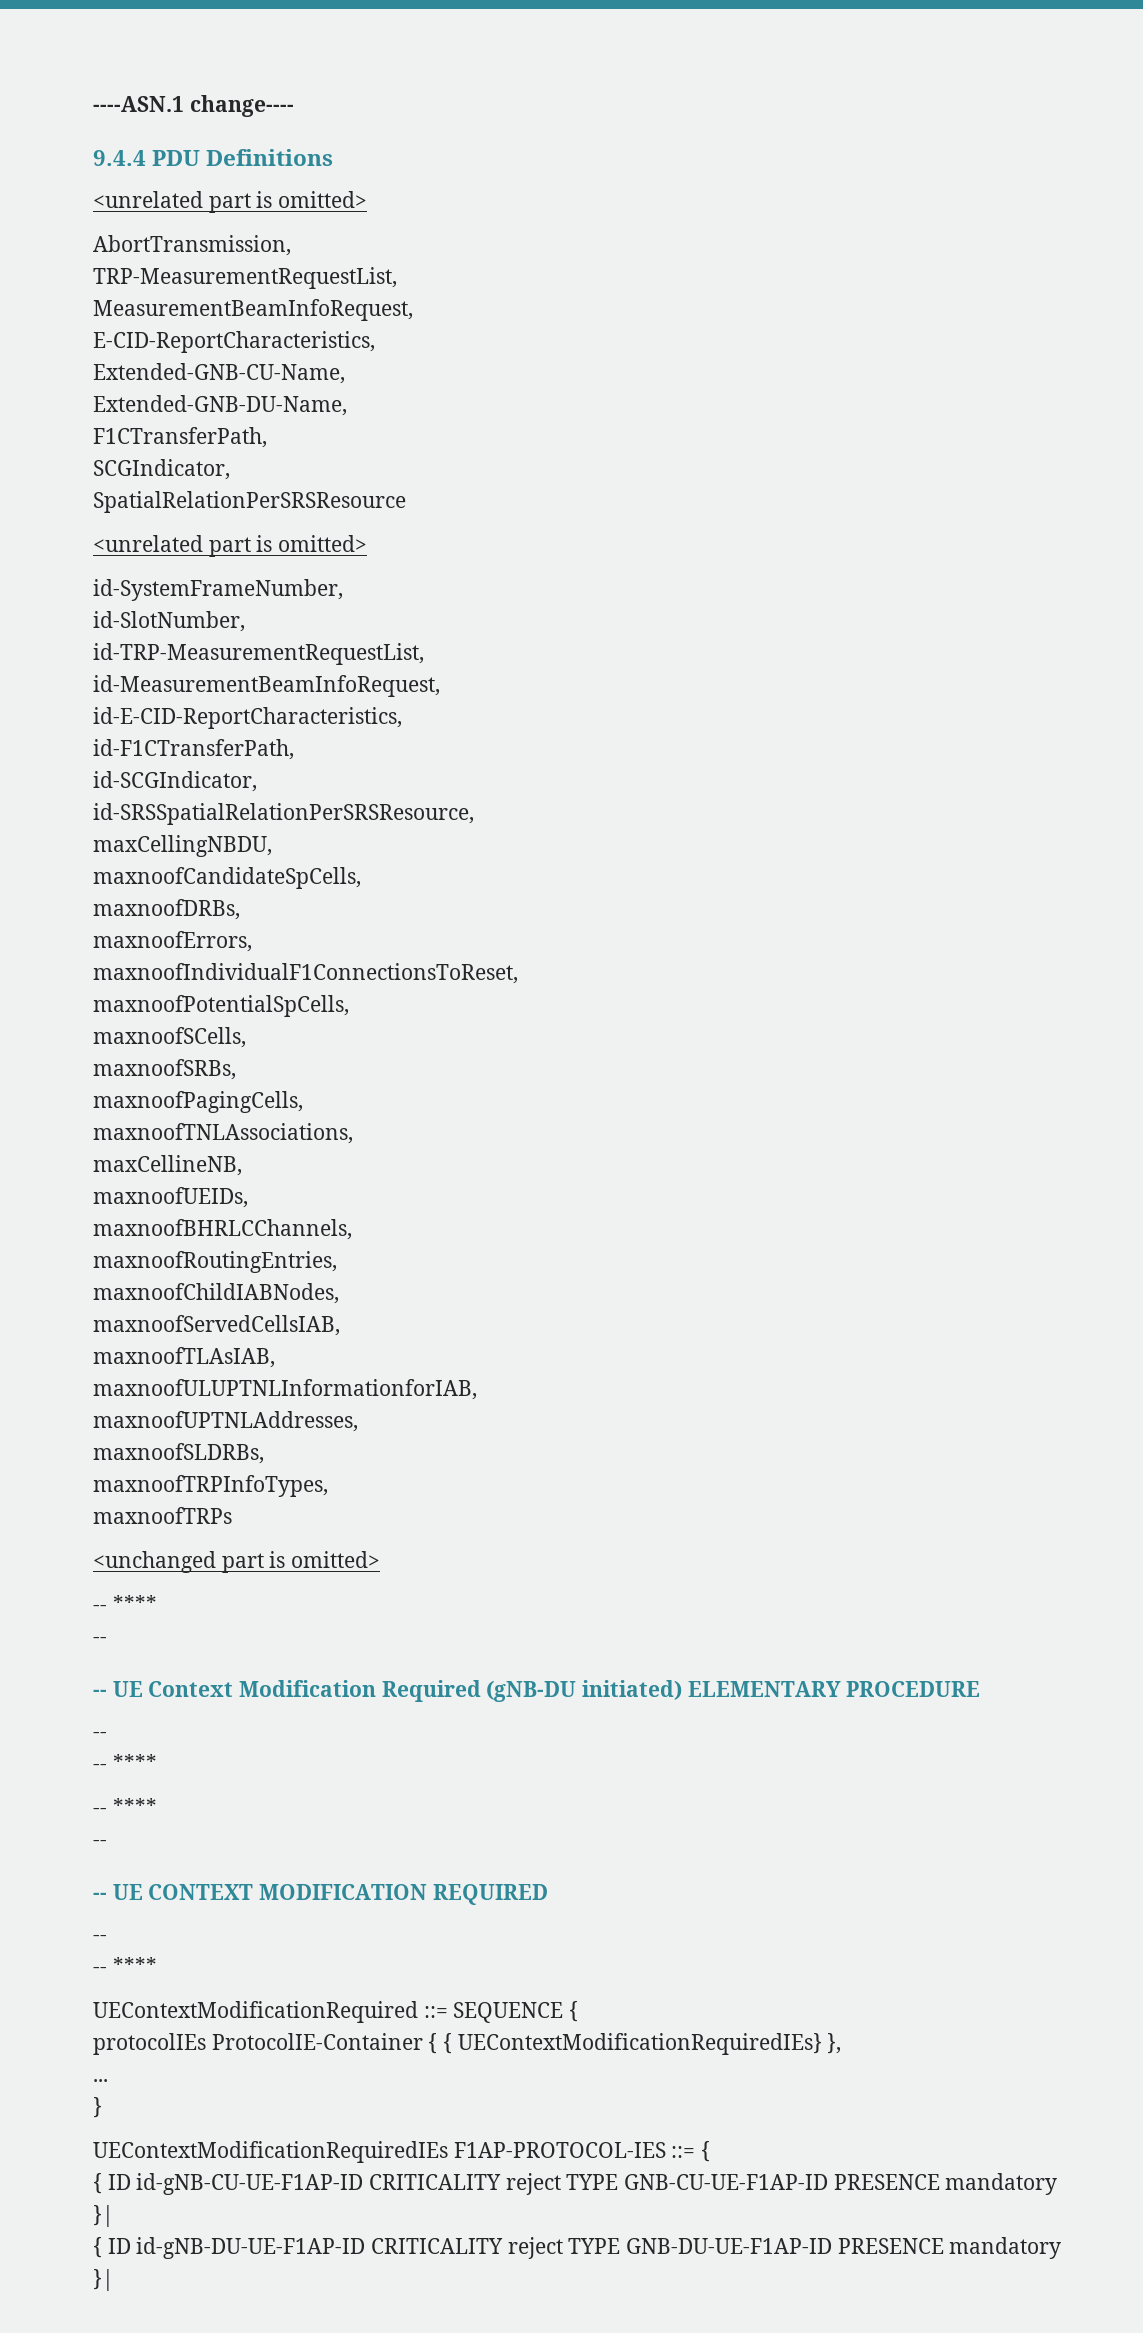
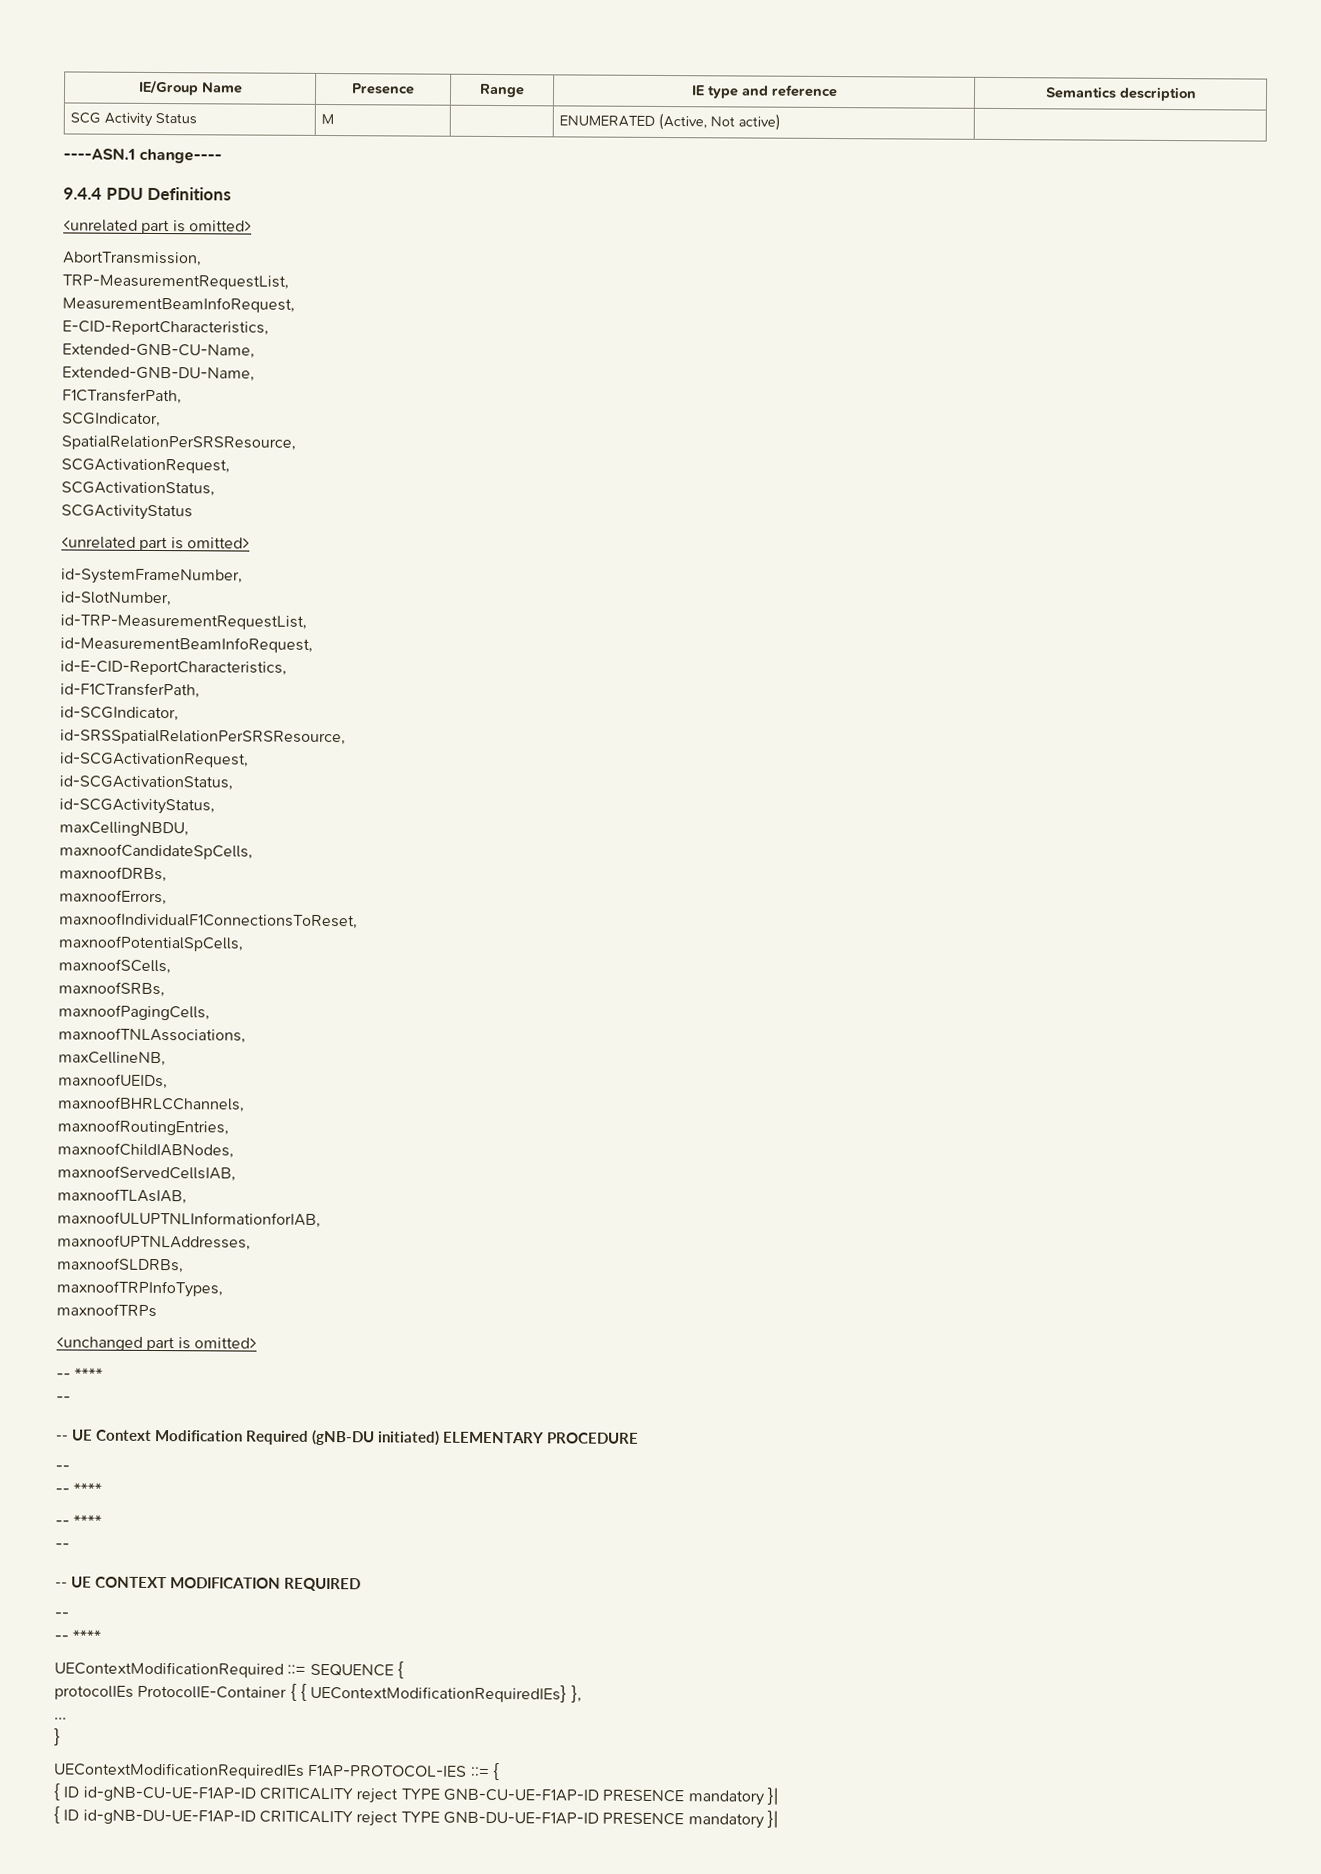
+ IE/Group Name | Presence | Range | IE type and reference | Semantics description
+ SCG Activity Status | M | | ENUMERATED (Active, Not active) |
- SpatialRelationPerSRSResource
+ SpatialRelationPerSRSResource,
+ SCGActivationRequest,
+ SCGActivationStatus,
+ SCGActivityStatus
+ id-SCGActivationRequest,
+ id-SCGActivationStatus,
+ id-SCGActivityStatus,

